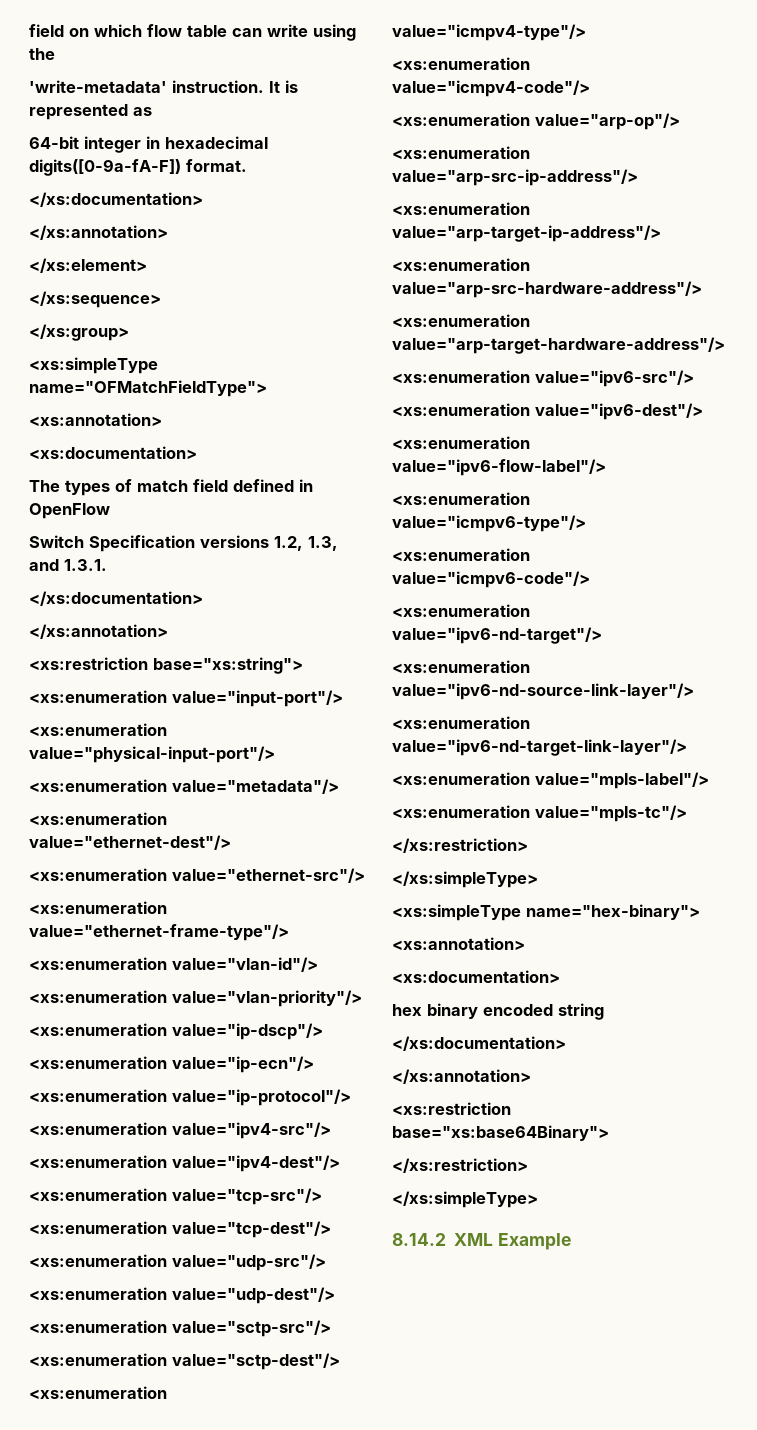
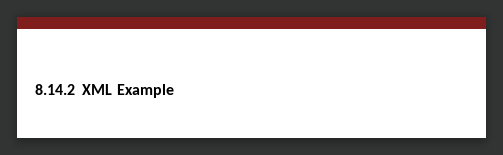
- field on which flow table can write using the
- 'write-metadata' instruction. It is represented as
- 64-bit integer in hexadecimal digits([0-9a-fA-F]) format.
- </xs:documentation>
- </xs:annotation>
- </xs:element>
- </xs:sequence>
- </xs:group>
- <xs:simpleType name="OFMatchFieldType">
- <xs:annotation>
- <xs:documentation>
- The types of match field defined in OpenFlow
- Switch Specification versions 1.2, 1.3, and 1.3.1.
- </xs:documentation>
- </xs:annotation>
- <xs:restriction base="xs:string">
- <xs:enumeration value="input-port"/>
- <xs:enumeration value="physical-input-port"/>
- <xs:enumeration value="metadata"/>
- <xs:enumeration value="ethernet-dest"/>
- <xs:enumeration value="ethernet-src"/>
- <xs:enumeration value="ethernet-frame-type"/>
- <xs:enumeration value="vlan-id"/>
- <xs:enumeration value="vlan-priority"/>
- <xs:enumeration value="ip-dscp"/>
- <xs:enumeration value="ip-ecn"/>
- <xs:enumeration value="ip-protocol"/>
- <xs:enumeration value="ipv4-src"/>
- <xs:enumeration value="ipv4-dest"/>
- <xs:enumeration value="tcp-src"/>
- <xs:enumeration value="tcp-dest"/>
- <xs:enumeration value="udp-src"/>
- <xs:enumeration value="udp-dest"/>
- <xs:enumeration value="sctp-src"/>
- <xs:enumeration value="sctp-dest"/>
- <xs:enumeration value="icmpv4-type"/>
- <xs:enumeration value="icmpv4-code"/>
- <xs:enumeration value="arp-op"/>
- <xs:enumeration value="arp-src-ip-address"/>
- <xs:enumeration value="arp-target-ip-address"/>
- <xs:enumeration value="arp-src-hardware-address"/>
- <xs:enumeration value="arp-target-hardware-address"/>
- <xs:enumeration value="ipv6-src"/>
- <xs:enumeration value="ipv6-dest"/>
- <xs:enumeration value="ipv6-flow-label"/>
- <xs:enumeration value="icmpv6-type"/>
- <xs:enumeration value="icmpv6-code"/>
- <xs:enumeration value="ipv6-nd-target"/>
- <xs:enumeration value="ipv6-nd-source-link-layer"/>
- <xs:enumeration value="ipv6-nd-target-link-layer"/>
- <xs:enumeration value="mpls-label"/>
- <xs:enumeration value="mpls-tc"/>
- </xs:restriction>
- </xs:simpleType>
- <xs:simpleType name="hex-binary">
- <xs:annotation>
- <xs:documentation>
- hex binary encoded string
- </xs:documentation>
- </xs:annotation>
- <xs:restriction base="xs:base64Binary">
- </xs:restriction>
- </xs:simpleType>

